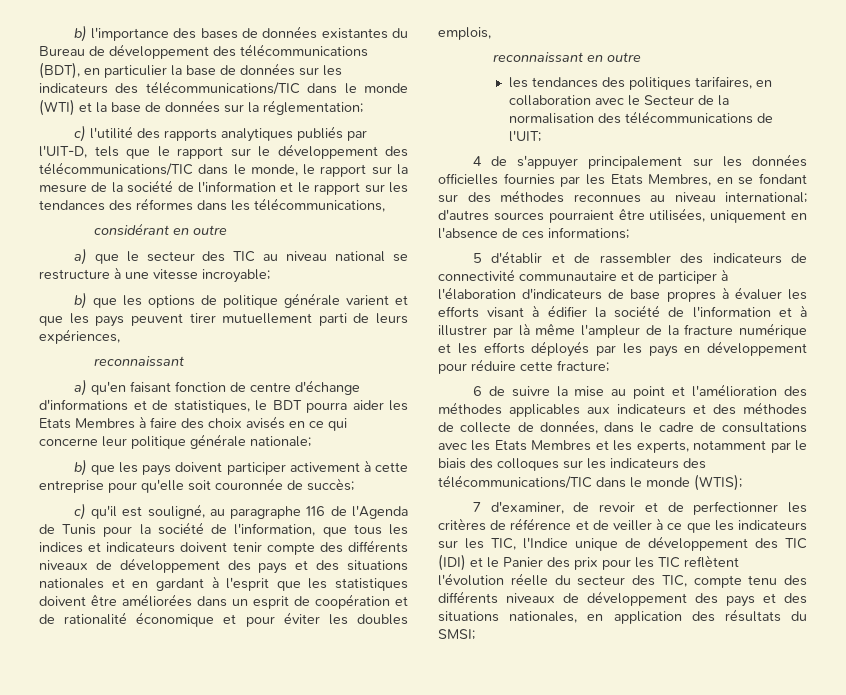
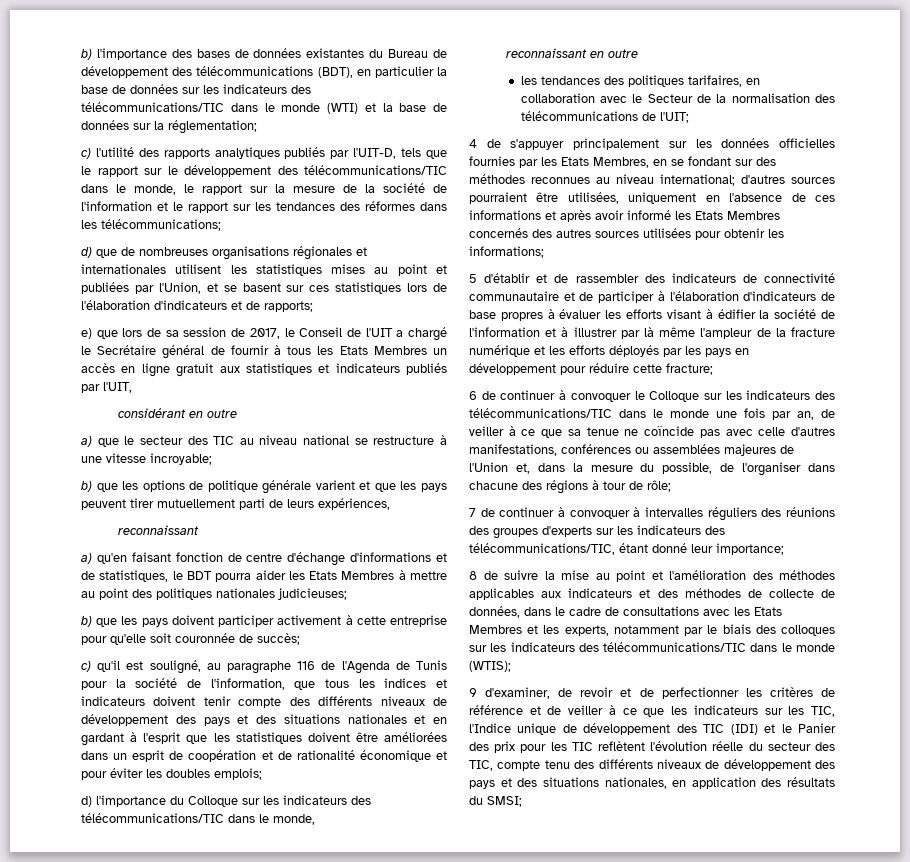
- c) l'utilité des rapports analytiques publiés par l'UIT-D, tels que le rapport sur le développement des télécommunications/TIC dans le monde, le rapport sur la mesure de la société de l'information et le rapport sur les tendances des réformes dans les télécommunications,
+ c) l'utilité des rapports analytiques publiés par l'UIT-D, tels que le rapport sur le développement des télécommunications/TIC dans le monde, le rapport sur la mesure de la société de l'information et le rapport sur les tendances des réformes dans les télécommunications;
+ d) que de nombreuses organisations régionales et internationales utilisent les statistiques mises au point et publiées par l'Union, et se basent sur ces statistiques lors de l'élaboration d'indicateurs et de rapports;
+ e) que lors de sa session de 2017, le Conseil de l'UIT a chargé le Secrétaire général de fournir à tous les Etats Membres un accès en ligne gratuit aux statistiques et indicateurs publiés par l'UIT,
- a) qu'en faisant fonction de centre d'échange d'informations et de statistiques, le BDT pourra aider les Etats Membres à faire des choix avisés en ce qui concerne leur politique générale nationale;
+ a) qu'en faisant fonction de centre d'échange d'informations et de statistiques, le BDT pourra aider les Etats Membres à mettre au point des politiques nationales judicieuses;
- c) qu'il est souligné, au paragraphe 116 de l'Agenda de Tunis pour la société de l'information, que tous les indices et indicateurs doivent tenir compte des différents niveaux de développement des pays et des situations nationales et en gardant à l'esprit que les statistiques doivent être améliorées dans un esprit de coopération et de rationalité économique et pour éviter les doubles emplois,
+ c) qu'il est souligné, au paragraphe 116 de l'Agenda de Tunis pour la société de l'information, que tous les indices et indicateurs doivent tenir compte des différents niveaux de développement des pays et des situations nationales et en gardant à l'esprit que les statistiques doivent être améliorées dans un esprit de coopération et de rationalité économique et pour éviter les doubles emplois;
+ d) l'importance du Colloque sur les indicateurs des télécommunications/TIC dans le monde,
- 4 de s'appuyer principalement sur les données officielles fournies par les Etats Membres, en se fondant sur des méthodes reconnues au niveau international; d'autres sources pourraient être utilisées, uniquement en l'absence de ces informations;
+ 4 de s'appuyer principalement sur les données officielles fournies par les Etats Membres, en se fondant sur des méthodes reconnues au niveau international; d'autres sources pourraient être utilisées, uniquement en l'absence de ces informations et après avoir informé les Etats Membres concernés des autres sources utilisées pour obtenir les informations;
- 6 de suivre la mise au point et l'amélioration des méthodes applicables aux indicateurs et des méthodes de collecte de données, dans le cadre de consultations avec les Etats Membres et les experts, notamment par le biais des colloques sur les indicateurs des télécommunications/TIC dans le monde (WTIS);
+ 6 de continuer à convoquer le Colloque sur les indicateurs des télécommunications/TIC dans le monde une fois par an, de veiller à ce que sa tenue ne coïncide pas avec celle d'autres manifestations, conférences ou assemblées majeures de l'Union et, dans la mesure du possible, de l'organiser dans chacune des régions à tour de rôle;
+ 7 de continuer à convoquer à intervalles réguliers des réunions des groupes d'experts sur les indicateurs des télécommunications/TIC, étant donné leur importance;
+ 8 de suivre la mise au point et l'amélioration des méthodes applicables aux indicateurs et des méthodes de collecte de données, dans le cadre de consultations avec les Etats Membres et les experts, notamment par le biais des colloques sur les indicateurs des télécommunications/TIC dans le monde (WTIS);
- 7 d'examiner, de revoir et de perfectionner les critères de référence et de veiller à ce que les indicateurs sur les TIC, l'Indice unique de développement des TIC (IDI) et le Panier des prix pour les TIC reflètent l'évolution réelle du secteur des TIC, compte tenu des différents niveaux de développement des pays et des situations nationales, en application des résultats du SMSI;
+ 9 d'examiner, de revoir et de perfectionner les critères de référence et de veiller à ce que les indicateurs sur les TIC, l'Indice unique de développement des TIC (IDI) et le Panier des prix pour les TIC reflètent l'évolution réelle du secteur des TIC, compte tenu des différents niveaux de développement des pays et des situations nationales, en application des résultats du SMSI;

